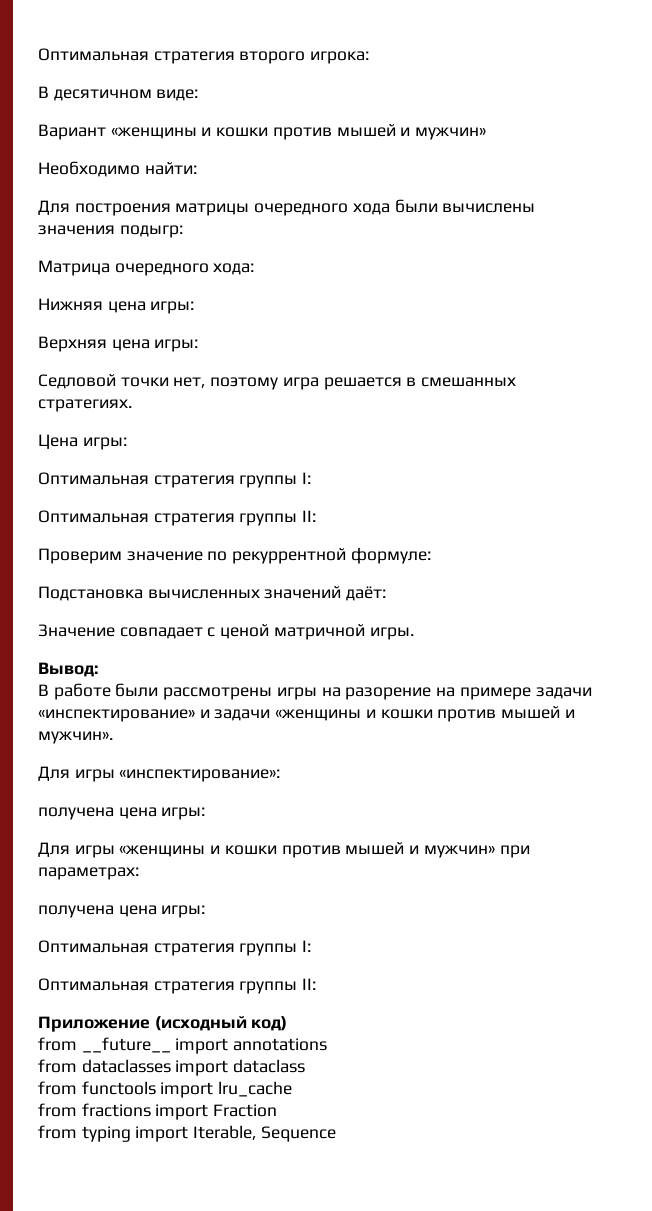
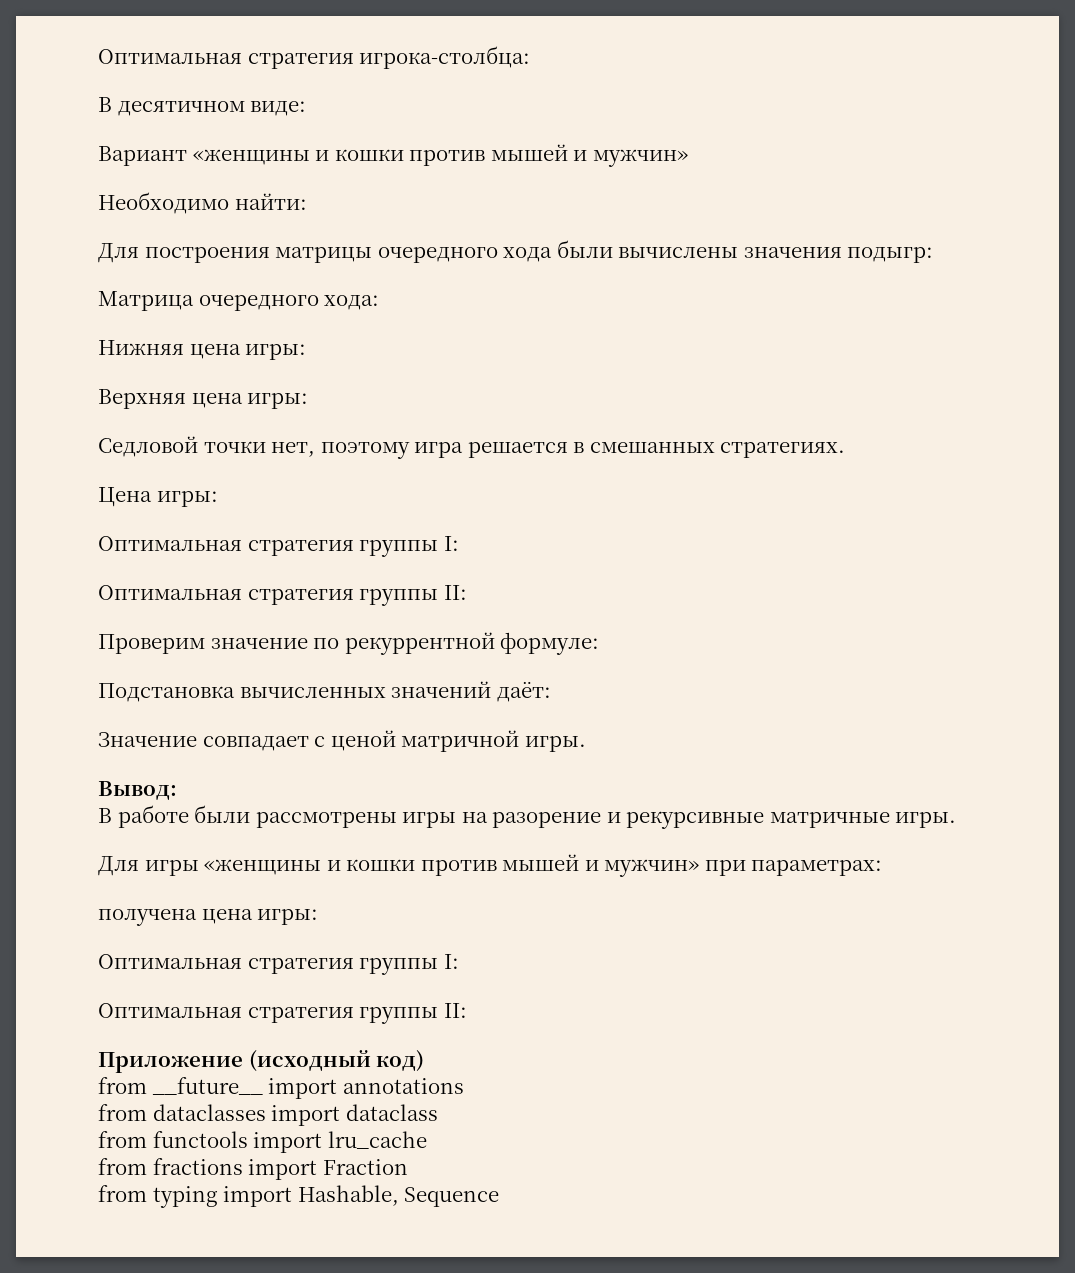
- Оптимальная стратегия второго игрока:
+ Оптимальная стратегия игрока-столбца:
- В работе были рассмотрены игры на разорение на примере задачи «инспектирование» и задачи «женщины и кошки против мышей и мужчин».
- Для игры «инспектирование»:
- получена цена игры:
+ В работе были рассмотрены игры на разорение и рекурсивные матричные игры.
- from typing import Iterable, Sequence
+ from typing import Hashable, Sequence

